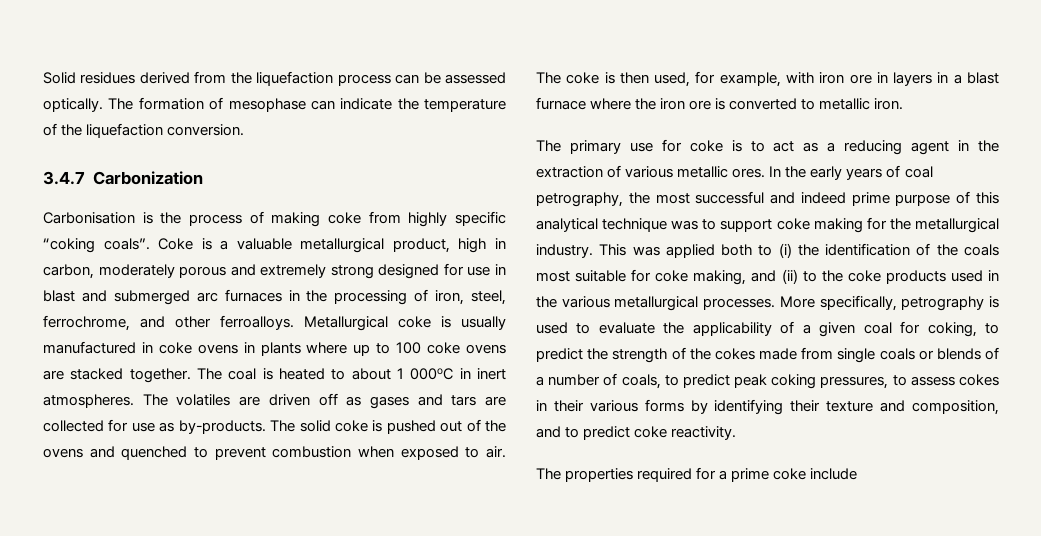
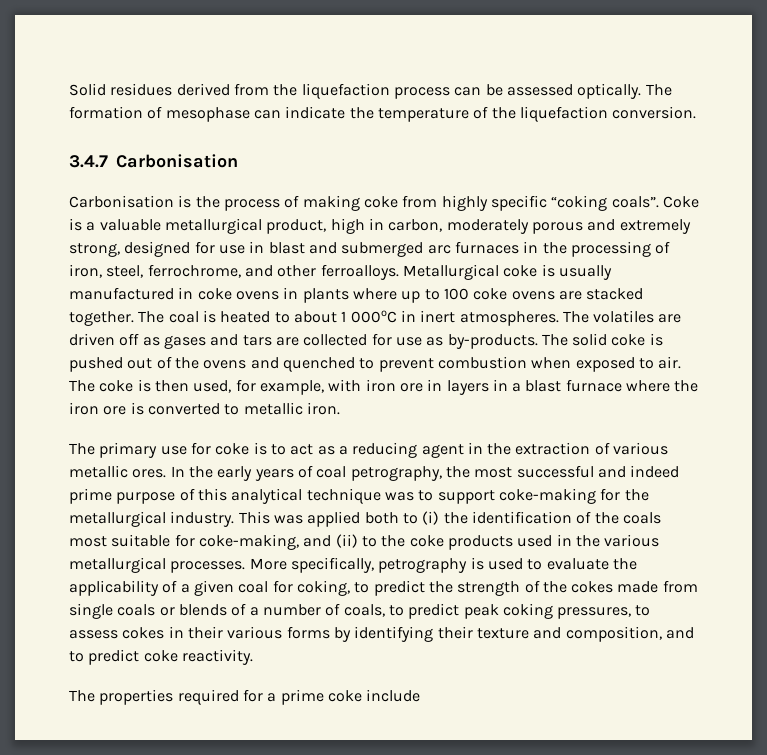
- 3.4.7 Carbonization
+ 3.4.7 Carbonisation
- Coke is a valuable metallurgical product, high in carbon, moderately porous and extremely strong designed for use in blast and submerged arc furnaces in the processing of iron, steel, ferrochrome, and other ferroalloys.
+ Coke is a valuable metallurgical product, high in carbon, moderately porous and extremely strong, designed for use in blast and submerged arc furnaces in the processing of iron, steel, ferrochrome, and other ferroalloys.
- In the early years of coal petrography, the most successful and indeed prime purpose of this analytical technique was to support coke making for the metallurgical industry.
+ In the early years of coal petrography, the most successful and indeed prime purpose of this analytical technique was to support coke-making for the metallurgical industry.
- This was applied both to (i) the identification of the coals most suitable for coke making, and (ii) to the coke products used in the various metallurgical processes.
+ This was applied both to (i) the identification of the coals most suitable for coke-making, and (ii) to the coke products used in the various metallurgical processes.

